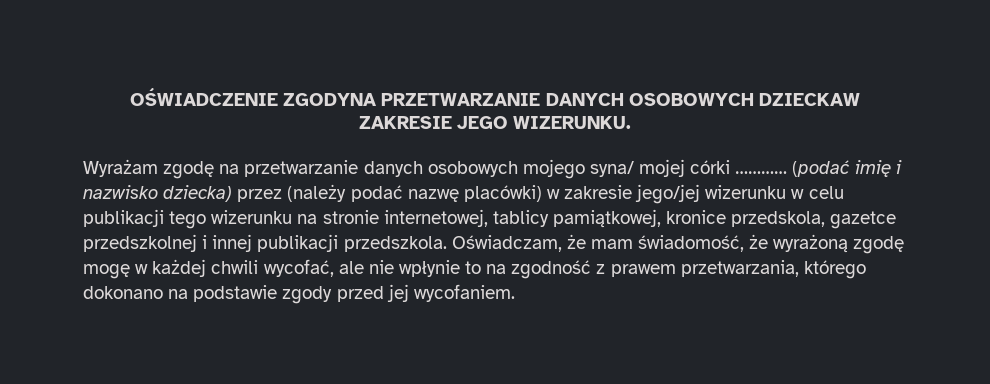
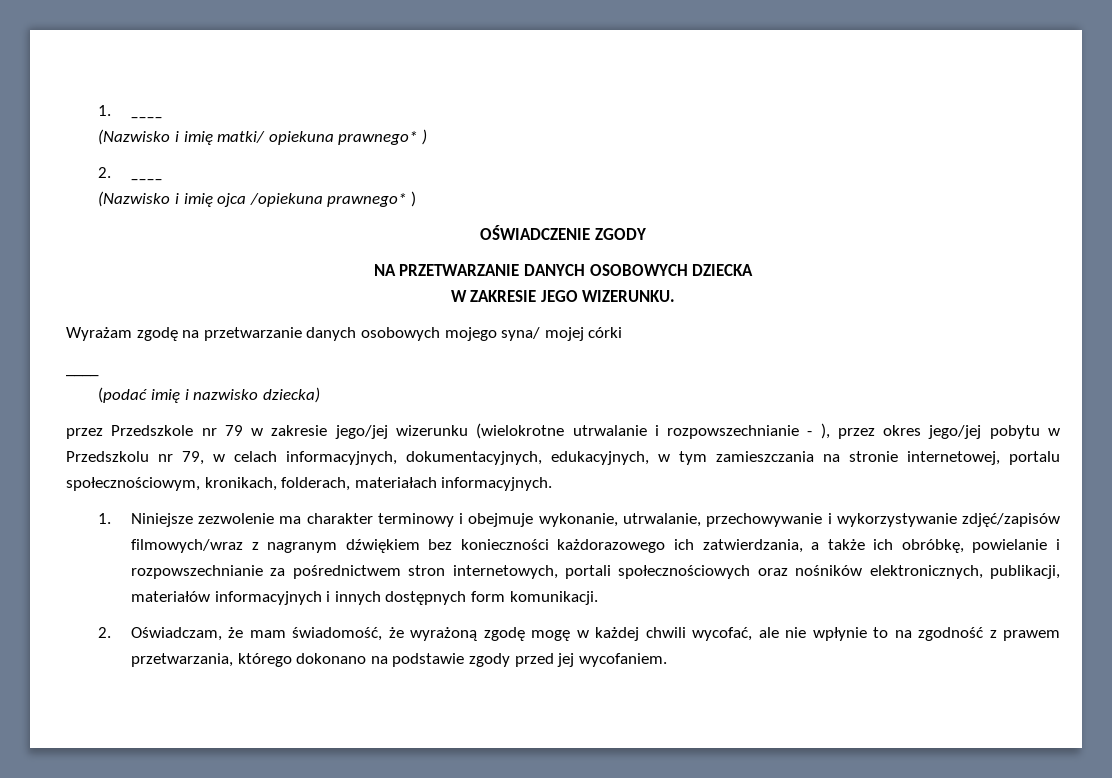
- OŚWIADCZENIE ZGODYNA PRZETWARZANIE DANYCH OSOBOWYCH DZIECKAW ZAKRESIE JEGO WIZERUNKU.
+ 1. ____
+ (Nazwisko i imię matki/ opiekuna prawnego* )
+ 2. ____
+ (Nazwisko i imię ojca /opiekuna prawnego* )
+ OŚWIADCZENIE ZGODY
+ NA PRZETWARZANIE DANYCH OSOBOWYCH DZIECKA
+ W ZAKRESIE JEGO WIZERUNKU.
- Wyrażam zgodę na przetwarzanie danych osobowych mojego syna/ mojej córki ………… (podać imię i nazwisko dziecka) przez (należy podać nazwę placówki) w zakresie jego/jej wizerunku w celu publikacji tego wizerunku na stronie internetowej, tablicy pamiątkowej, kronice przedskola, gazetce przedszkolnej i innej publikacji przedszkola. Oświadczam, że mam świadomość, że wyrażoną zgodę mogę w każdej chwili wycofać, ale nie wpłynie to na zgodność z prawem przetwarzania, którego dokonano na podstawie zgody przed jej wycofaniem.
+ Wyrażam zgodę na przetwarzanie danych osobowych mojego syna/ mojej córki
+ ____
+ (podać imię i nazwisko dziecka)
+ przez Przedszkole nr 79 w zakresie jego/jej wizerunku (wielokrotne utrwalanie i rozpowszechnianie - ), przez okres jego/jej pobytu w Przedszkolu nr 79, w celach informacyjnych, dokumentacyjnych, edukacyjnych, w tym zamieszczania na stronie internetowej, portalu społecznościowym, kronikach, folderach, materiałach informacyjnych.
+ 1. Niniejsze zezwolenie ma charakter terminowy i obejmuje wykonanie, utrwalanie, przechowywanie i wykorzystywanie zdjęć/zapisów filmowych/wraz z nagranym dźwiękiem bez konieczności każdorazowego ich zatwierdzania, a także ich obróbkę, powielanie i rozpowszechnianie za pośrednictwem stron internetowych, portali społecznościowych oraz nośników elektronicznych, publikacji, materiałów informacyjnych i innych dostępnych form komunikacji.
+ 2. Oświadczam, że mam świadomość, że wyrażoną zgodę mogę w każdej chwili wycofać, ale nie wpłynie to na zgodność z prawem przetwarzania, którego dokonano na podstawie zgody przed jej wycofaniem.

